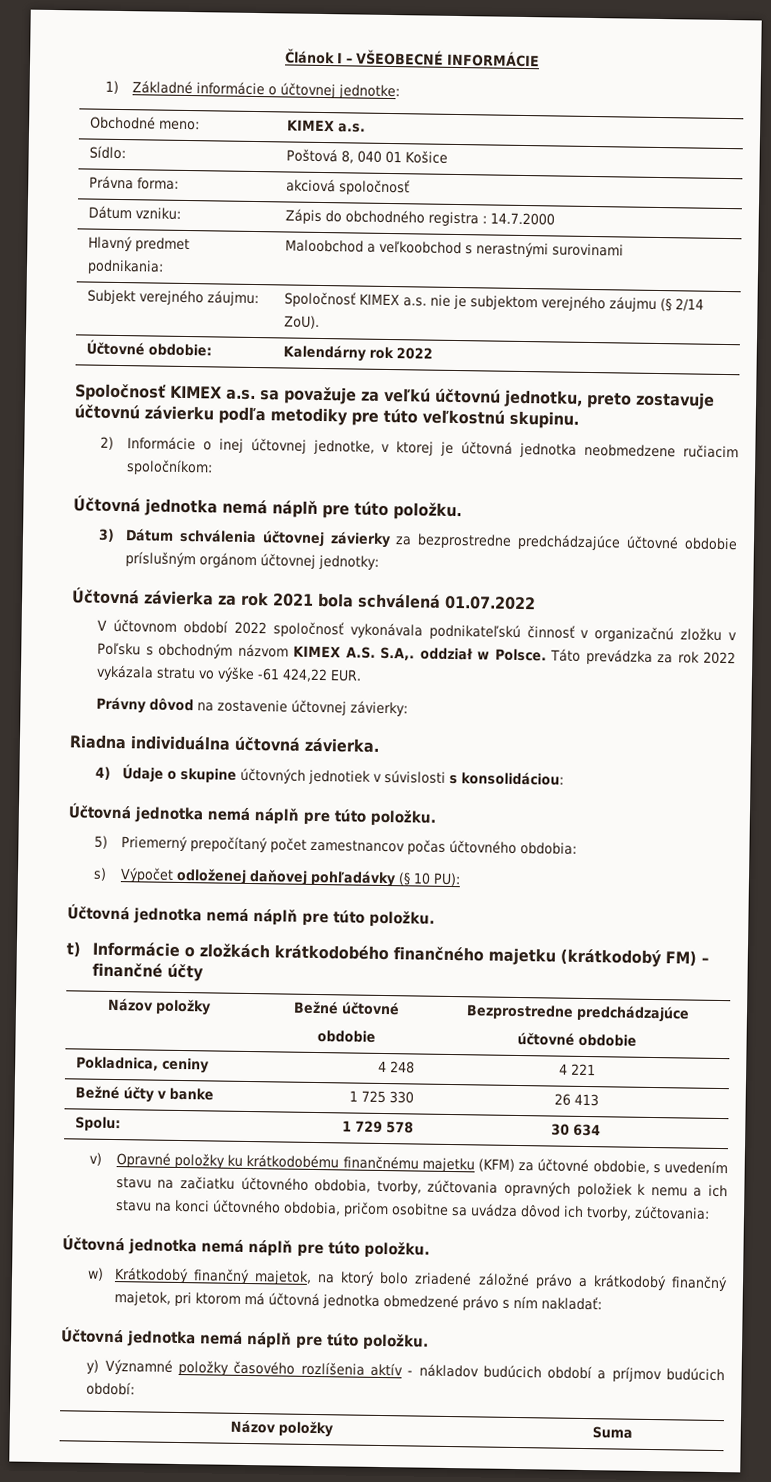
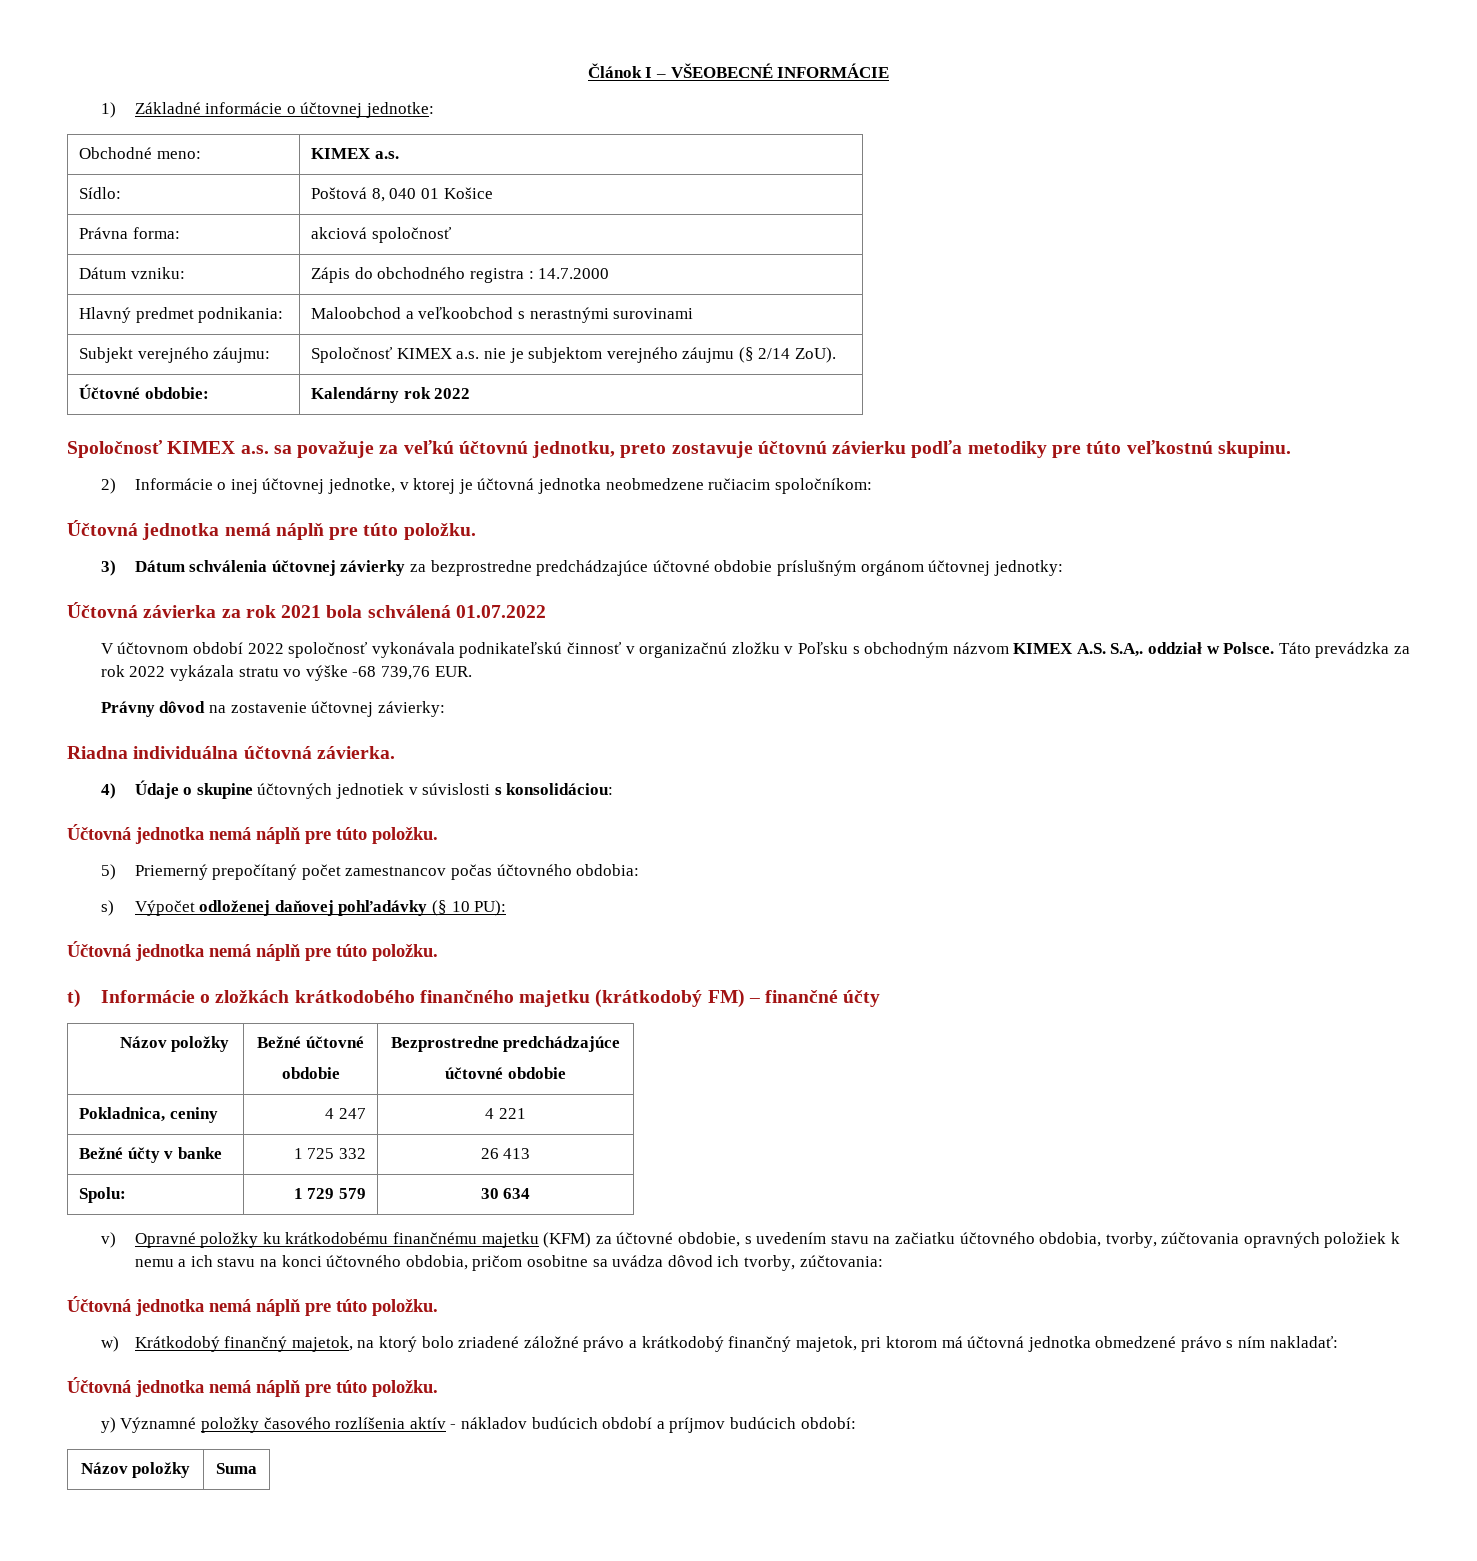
- Táto prevádzka za rok 2022 vykázala stratu vo výške -61 424,22 EUR.
+ Táto prevádzka za rok 2022 vykázala stratu vo výške -68 739,76 EUR.
- Pokladnica, ceniny | 4 248 | 4 221
+ Pokladnica, ceniny | 4 247 | 4 221
- Bežné účty v banke | 1 725 330 | 26 413
+ Bežné účty v banke | 1 725 332 | 26 413
- Spolu: | 1 729 578 | 30 634
+ Spolu: | 1 729 579 | 30 634

